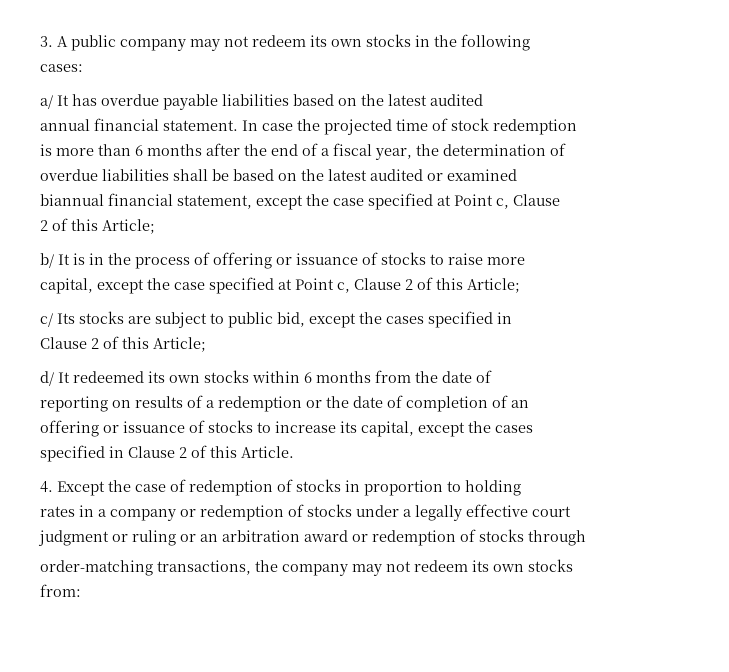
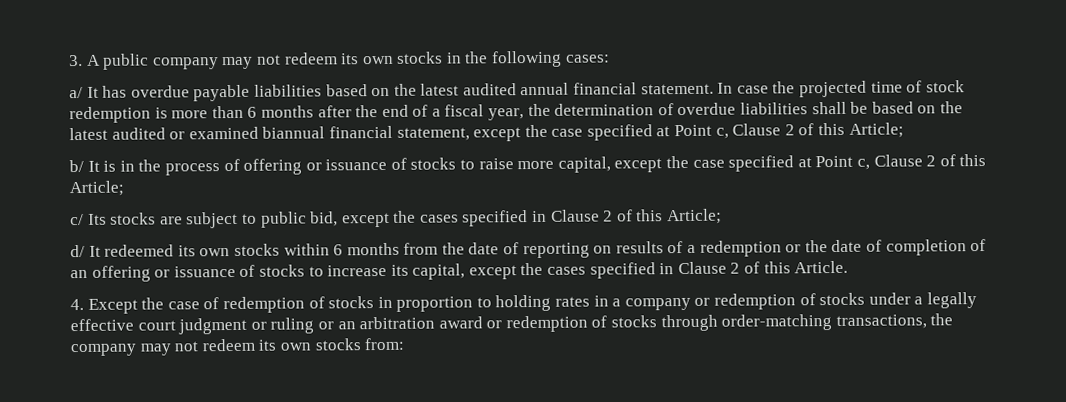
- 3. A public company may not redeem its own stocks in the following
- cases:
+ 3. A public company may not redeem its own stocks in the following cases:
- a/ It has overdue payable liabilities based on the latest audited
- annual financial statement.
+ a/ It has overdue payable liabilities based on the latest audited annual financial statement.
- In case the projected time of stock redemption
- is more than 6 months after the end of a fiscal year, the determination of
- overdue liabilities shall be based on the latest audited or examined
- biannual financial statement, except the case specified at Point c, Clause
- 2 of this Article;
+ In case the projected time of stock redemption is more than 6 months after the end of a fiscal year, the determination of overdue liabilities shall be based on the latest audited or examined biannual financial statement, except the case specified at Point c, Clause 2 of this Article;
- b/ It is in the process of offering or issuance of stocks to raise more
- capital, except the case specified at Point c, Clause 2 of this Article;
+ b/ It is in the process of offering or issuance of stocks to raise more capital, except the case specified at Point c, Clause 2 of this Article;
- c/ Its stocks are subject to public bid, except the cases specified in
- Clause 2 of this Article;
+ c/ Its stocks are subject to public bid, except the cases specified in Clause 2 of this Article;
- d/ It redeemed its own stocks within 6 months from the date of
- reporting on results of a redemption or the date of completion of an
- offering or issuance of stocks to increase its capital, except the cases
- specified in Clause 2 of this Article.
+ d/ It redeemed its own stocks within 6 months from the date of reporting on results of a redemption or the date of completion of an offering or issuance of stocks to increase its capital, except the cases specified in Clause 2 of this Article.
- 4. Except the case of redemption of stocks in proportion to holding
- rates in a company or redemption of stocks under a legally effective court
- judgment or ruling or an arbitration award or redemption of stocks through
- order-matching transactions, the company may not redeem its own stocks
- from:
+ 4. Except the case of redemption of stocks in proportion to holding rates in a company or redemption of stocks under a legally effective court judgment or ruling or an arbitration award or redemption of stocks through order-matching transactions, the company may not redeem its own stocks from:

